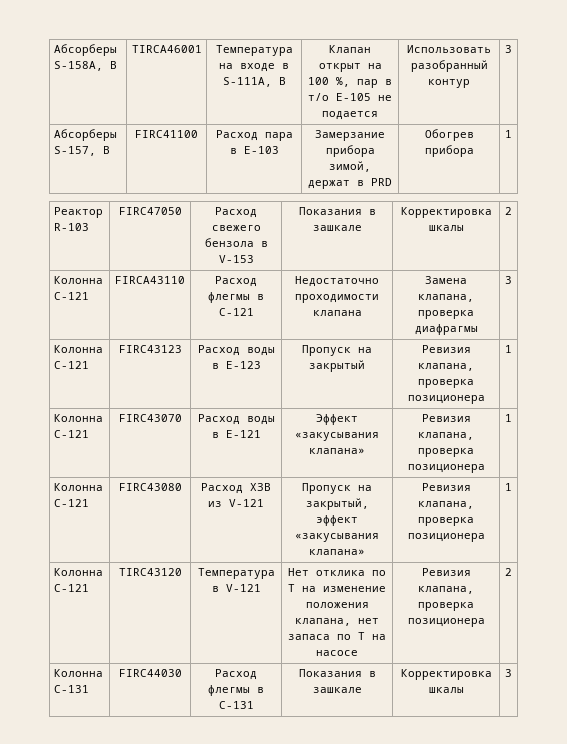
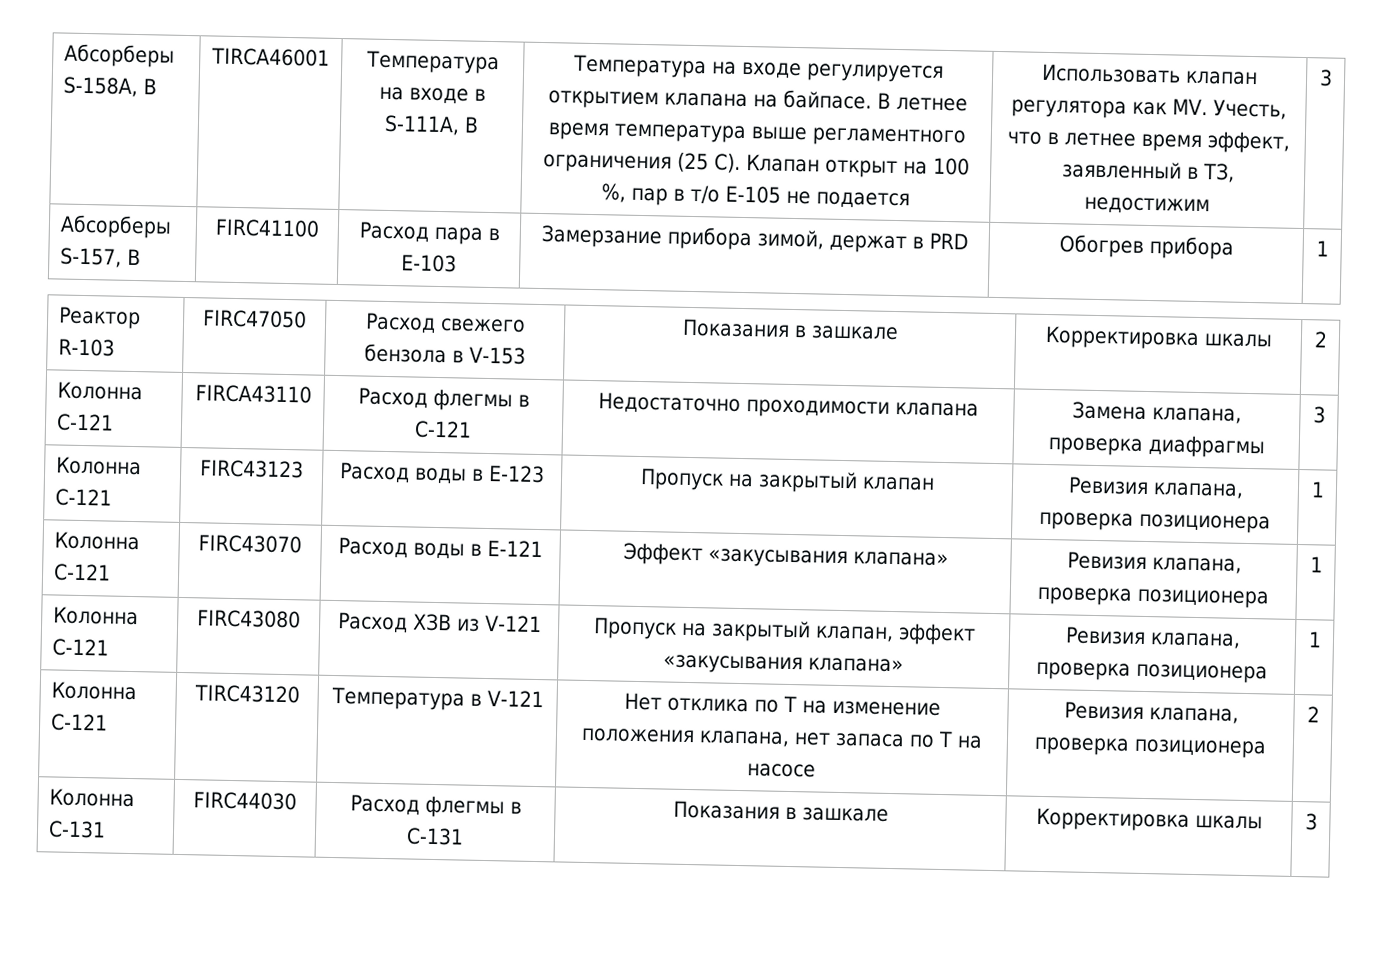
- Клапан открыт на 100 %, пар в т/о E-105 не подается
+ Температура на входе регулируется открытием клапана на байпасе. В летнее время температура выше регламентного ограничения (25 С). Клапан открыт на 100 %, пар в т/о E-105 не подается
- Использовать разобранный контур
+ Использовать клапан регулятора как MV. Учесть, что в летнее время эффект, заявленный в ТЗ, недостижим
- Колонна С-121 | FIRC43123 | Расход воды в Е-123 | Пропуск на закрытый | Ревизия клапана, проверка позиционера | 1
+ Колонна С-121 | FIRC43123 | Расход воды в Е-123 | Пропуск на закрытый клапан | Ревизия клапана, проверка позиционера | 1
- Колонна С-121 | FIRC43080 | Расход ХЗВ из V-121 | Пропуск на закрытый, эффект «закусывания клапана» | Ревизия клапана, проверка позиционера | 1
+ Колонна С-121 | FIRC43080 | Расход ХЗВ из V-121 | Пропуск на закрытый клапан, эффект «закусывания клапана» | Ревизия клапана, проверка позиционера | 1

